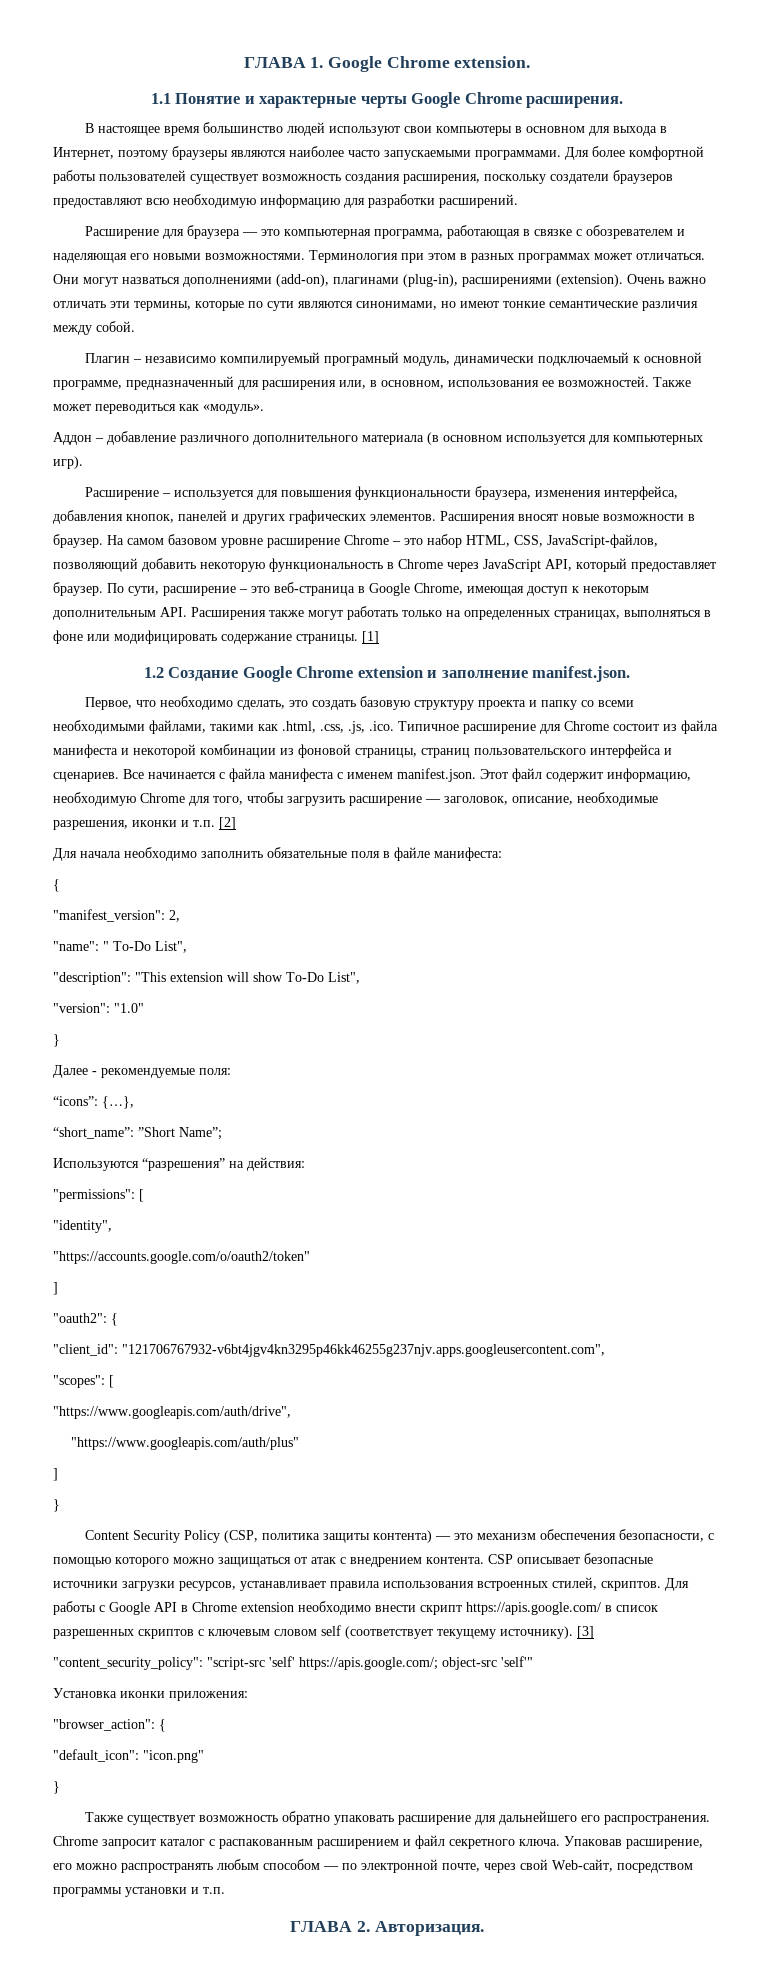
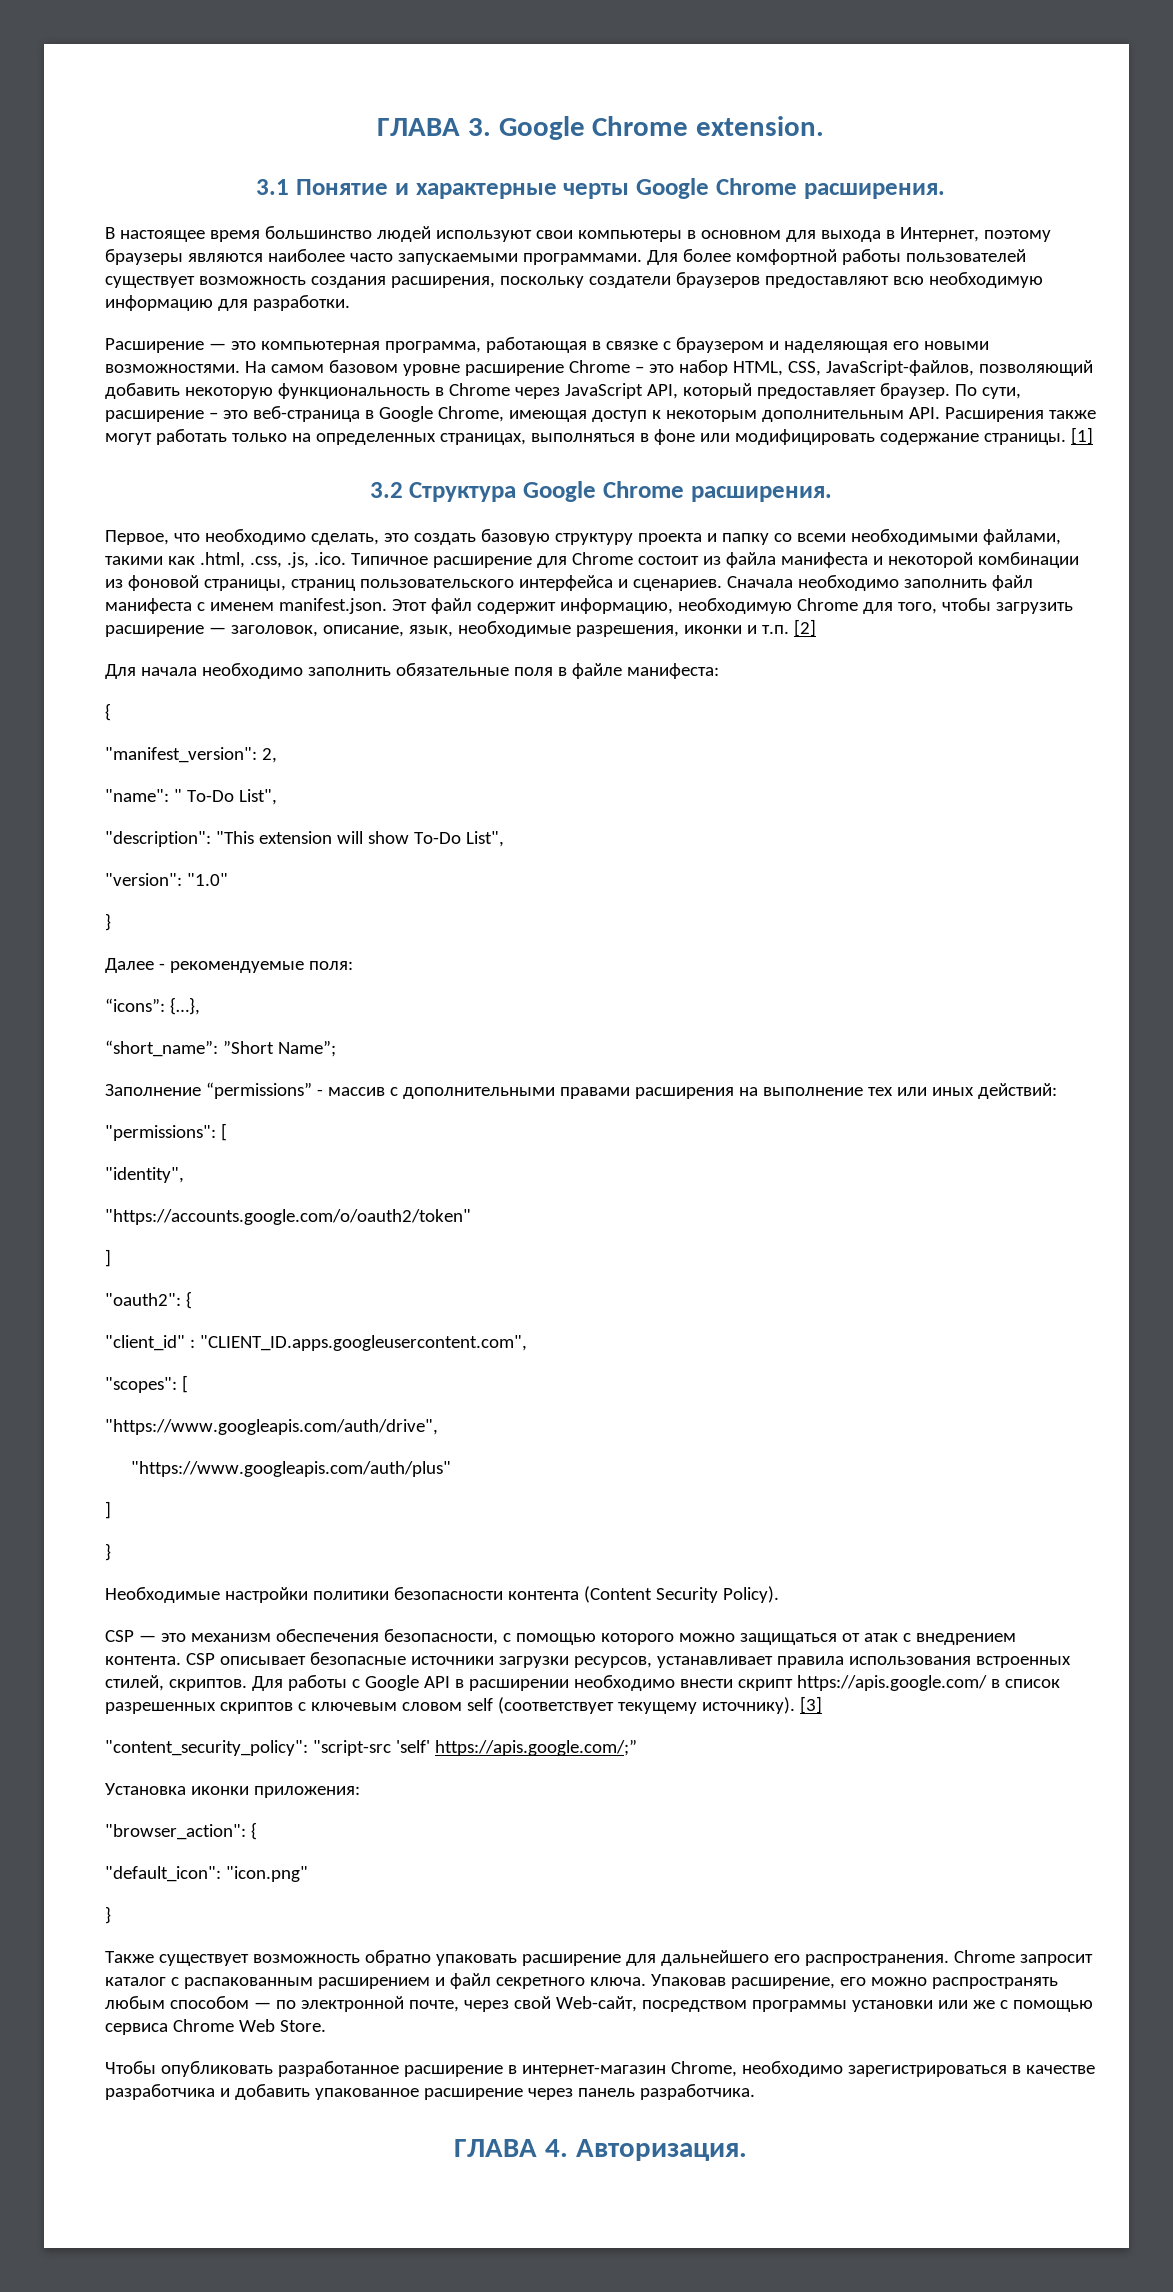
- ГЛАВА 1. Google Chrome extension.
+ ГЛАВА 3. Google Chrome extension.
- 1.1 Понятие и характерные черты Google Chrome расширения.
+ 3.1 Понятие и характерные черты Google Chrome расширения.
- Для более комфортной работы пользователей существует возможность создания расширения, поскольку создатели браузеров предоставляют всю необходимую информацию для разработки расширений.
- Расширение для браузера — это компьютерная программа, работающая в связке с обозревателем и наделяющая его новыми возможностями.
+ Для более комфортной работы пользователей существует возможность создания расширения, поскольку создатели браузеров предоставляют всю необходимую информацию для разработки.
+ Расширение — это компьютерная программа, работающая в связке с браузером и наделяющая его новыми возможностями.
- Терминология при этом в разных программах может отличаться. Они могут назваться дополнениями (add-on), плагинами (plug-in), расширениями (extension). Очень важно отличать эти термины, которые по сути являются синонимами, но имеют тонкие семантические различия между собой.
- Плагин – независимо компилируемый програмный модуль, динамически подключаемый к основной программе, предназначенный для расширения или, в основном, использования ее возможностей. Также может переводиться как «модуль».
- Аддон – добавление различного дополнительного материала (в основном используется для компьютерных игр).
- Расширение – используется для повышения функциональности браузера, изменения интерфейса, добавления кнопок, панелей и других графических элементов. Расширения вносят новые возможности в браузер.
- 1.2 Создание Google Chrome extension и заполнение manifest.json.
+ 3.2 Структура Google Chrome расширения.
- Все начинается с файла манифеста с именем manifest.json. Этот файл содержит информацию, необходимую Chrome для того, чтобы загрузить расширение — заголовок, описание, необходимые разрешения, иконки и т.п. [2]
+ Сначала необходимо заполнить файл манифеста с именем manifest.json. Этот файл содержит информацию, необходимую Chrome для того, чтобы загрузить расширение — заголовок, описание, язык, необходимые разрешения, иконки и т.п. [2]
- Используются “разрешения” на действия:
+ Заполнение “permissions” - массив с дополнительными правами расширения на выполнение тех или иных действий:
- "client_id": "121706767932-v6bt4jgv4kn3295p46kk46255g237njv.apps.googleusercontent.com",
+ "client_id" : "CLIENT_ID.apps.googleusercontent.com",
- Content Security Policy (CSP, политика защиты контента) — это механизм обеспечения безопасности, с помощью которого можно защищаться от атак с внедрением контента.
+ Необходимые настройки политики безопасности контента (Content Security Policy).
+ CSP — это механизм обеспечения безопасности, с помощью которого можно защищаться от атак с внедрением контента.
- Для работы с Google API в Chrome extension необходимо внести скрипт https://apis.google.com/ в список разрешенных скриптов с ключевым словом self (соответствует текущему источнику).
+ Для работы с Google API в расширении необходимо внести скрипт https://apis.google.com/ в список разрешенных скриптов с ключевым словом self (соответствует текущему источнику).
- "content_security_policy": "script-src 'self' https://apis.google.com/; object-src 'self'"
+ "content_security_policy": "script-src 'self' https://apis.google.com/;”
- Упаковав расширение, его можно распространять любым способом — по электронной почте, через свой Web-сайт, посредством программы установки и т.п.
- ГЛАВА 2. Авторизация.
+ Упаковав расширение, его можно распространять любым способом — по электронной почте, через свой Web-сайт, посредством программы установки или же с помощью сервиса Chrome Web Store.
+ Чтобы опубликовать разработанное расширение в интернет-магазин Chrome, необходимо зарегистрироваться в качестве разработчика и добавить упакованное расширение через панель разработчика.
+ ГЛАВА 4. Авторизация.

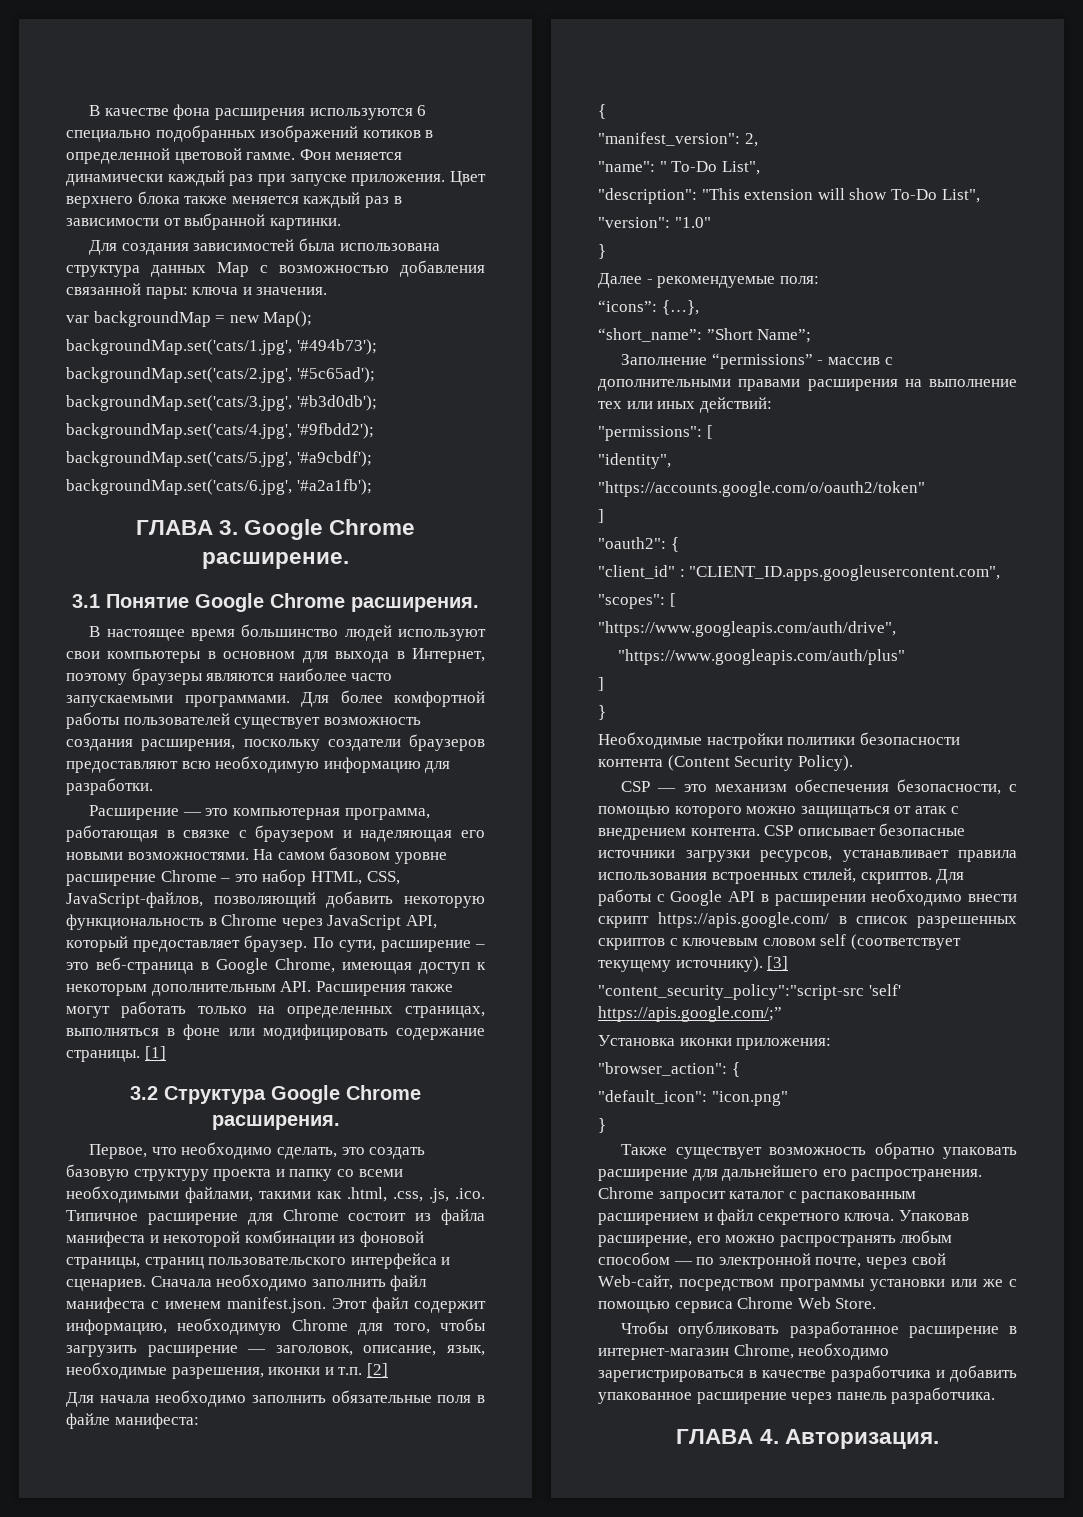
+ В качестве фона расширения используются 6 специально подобранных изображений котиков в определенной цветовой гамме. Фон меняется динамически каждый раз при запуске приложения. Цвет верхнего блока также меняется каждый раз в зависимости от выбранной картинки.
+ Для создания зависимостей была использована структура данных Map с возможностью добавления связанной пары: ключа и значения.
+ var backgroundMap = new Map();
+ backgroundMap.set('cats/1.jpg', '#494b73');
+ backgroundMap.set('cats/2.jpg', '#5c65ad');
+ backgroundMap.set('cats/3.jpg', '#b3d0db');
+ backgroundMap.set('cats/4.jpg', '#9fbdd2');
+ backgroundMap.set('cats/5.jpg', '#a9cbdf');
+ backgroundMap.set('cats/6.jpg', '#a2a1fb');
- ГЛАВА 3. Google Chrome extension.
+ ГЛАВА 3. Google Chrome расширение.
- 3.1 Понятие и характерные черты Google Chrome расширения.
+ 3.1 Понятие Google Chrome расширения.
- "content_security_policy": "script-src 'self' https://apis.google.com/;”
+ "content_security_policy":"script-src 'self' https://apis.google.com/;”

